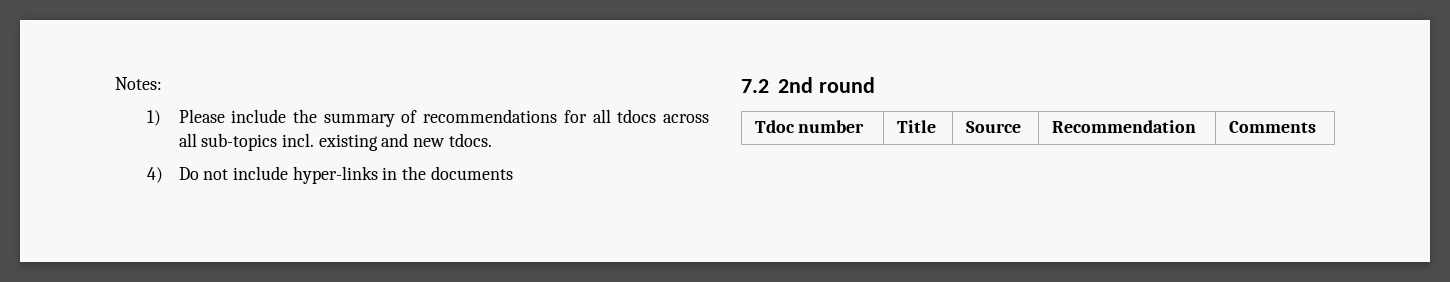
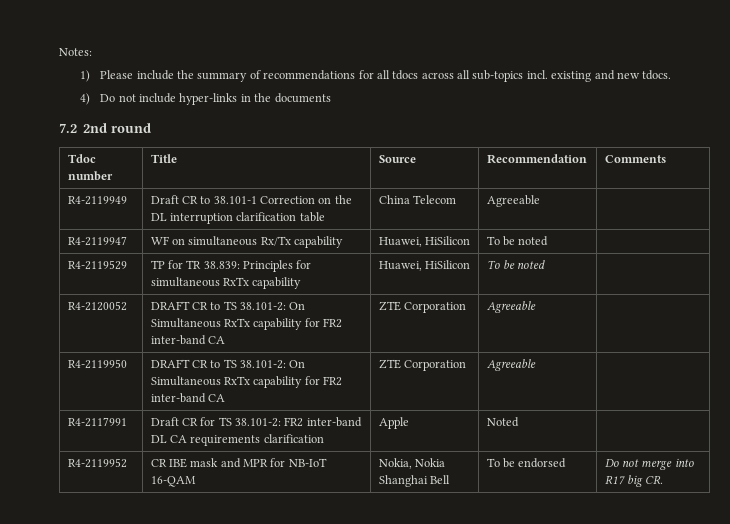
+ R4-2119949 | Draft CR to 38.101-1 Correction on the DL interruption clarification table | China Telecom | Agreeable |
+ R4-2119947 | WF on simultaneous Rx/Tx capability | Huawei, HiSilicon | To be noted |
+ R4-2119529 | TP for TR 38.839: Principles for simultaneous RxTx capability | Huawei, HiSilicon | To be noted |
+ R4-2120052 | DRAFT CR to TS 38.101-2: On Simultaneous RxTx capability for FR2 inter-band CA | ZTE Corporation | Agreeable |
+ R4-2119950 | DRAFT CR to TS 38.101-2: On Simultaneous RxTx capability for FR2 inter-band CA | ZTE Corporation | Agreeable |
+ R4-2117991 | Draft CR for TS 38.101-2: FR2 inter-band DL CA requirements clarification | Apple | Noted |
+ R4-2119952 | CR IBE mask and MPR for NB-IoT 16-QAM | Nokia, Nokia Shanghai Bell | To be endorsed | Do not merge into R17 big CR.

